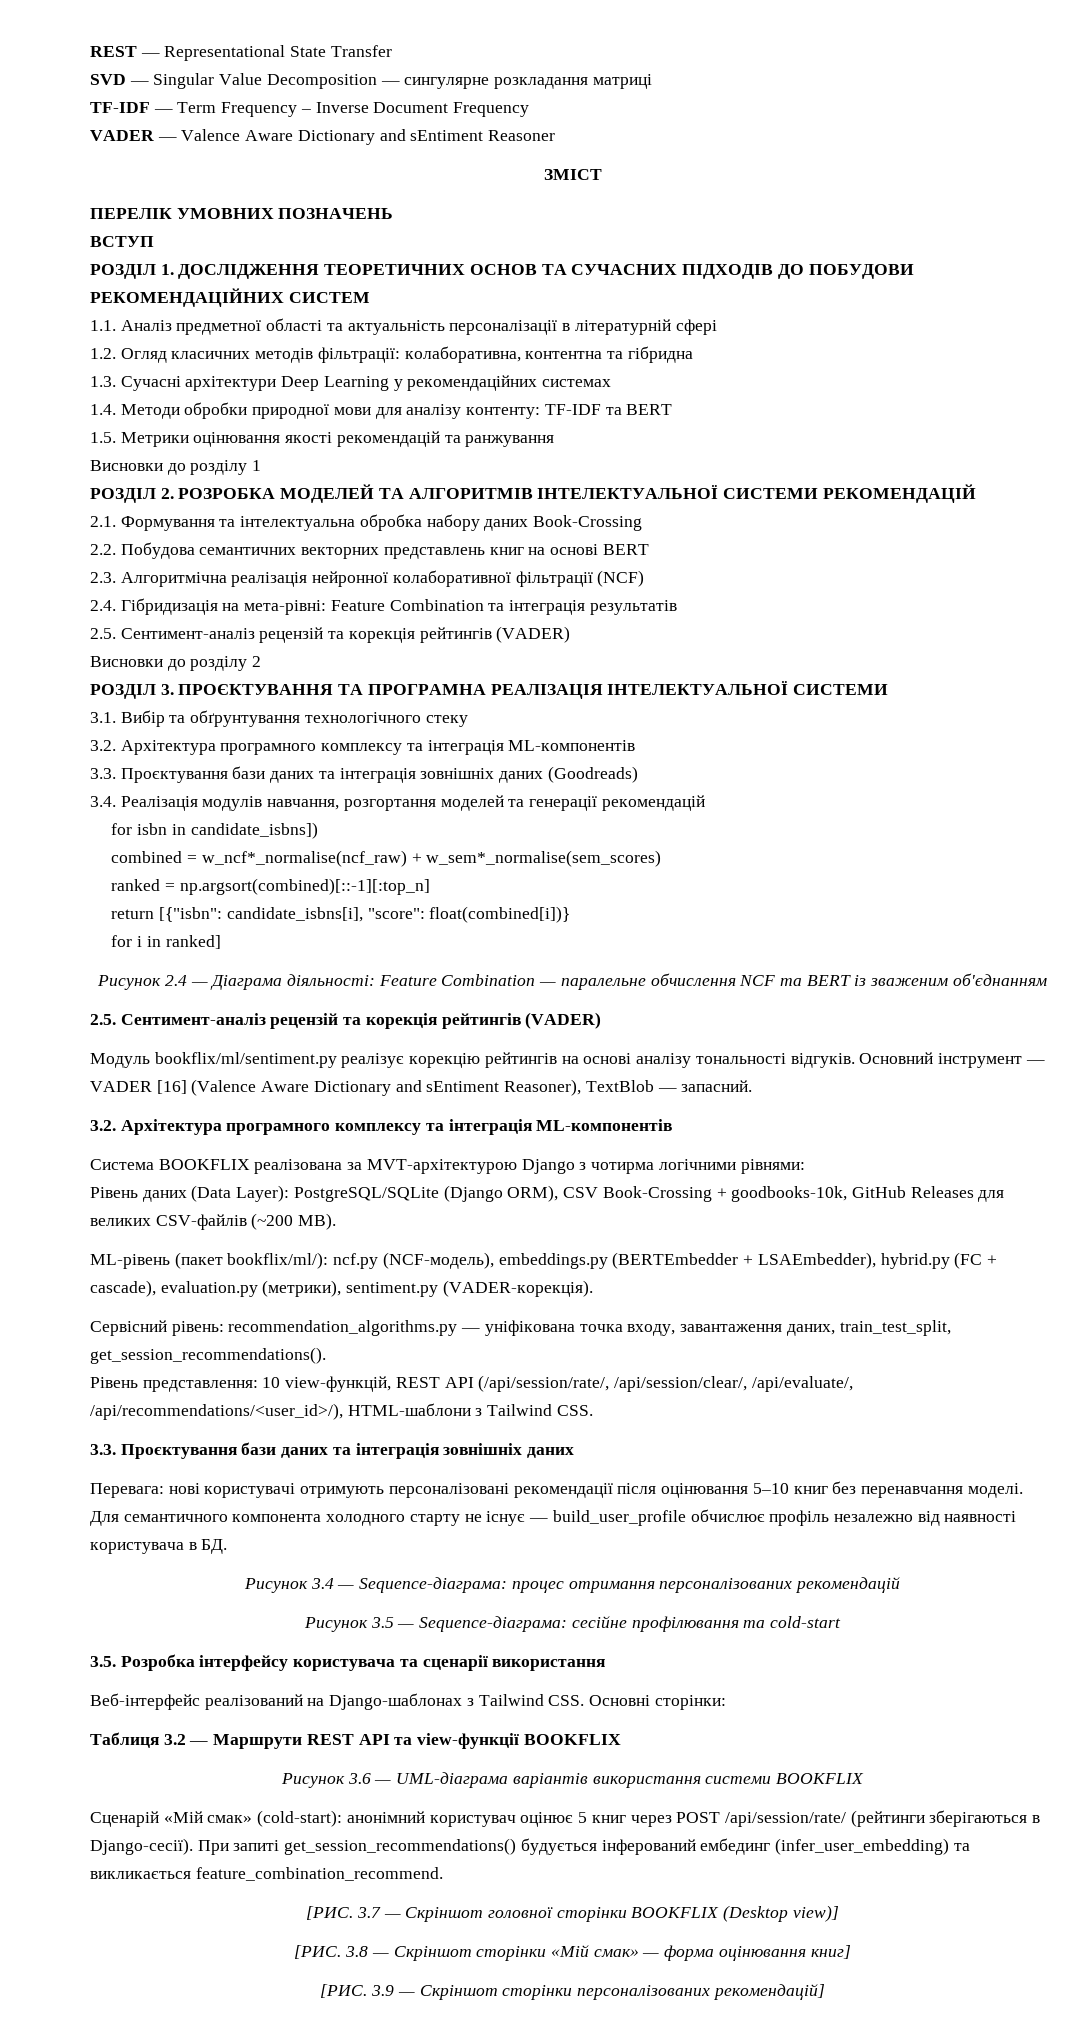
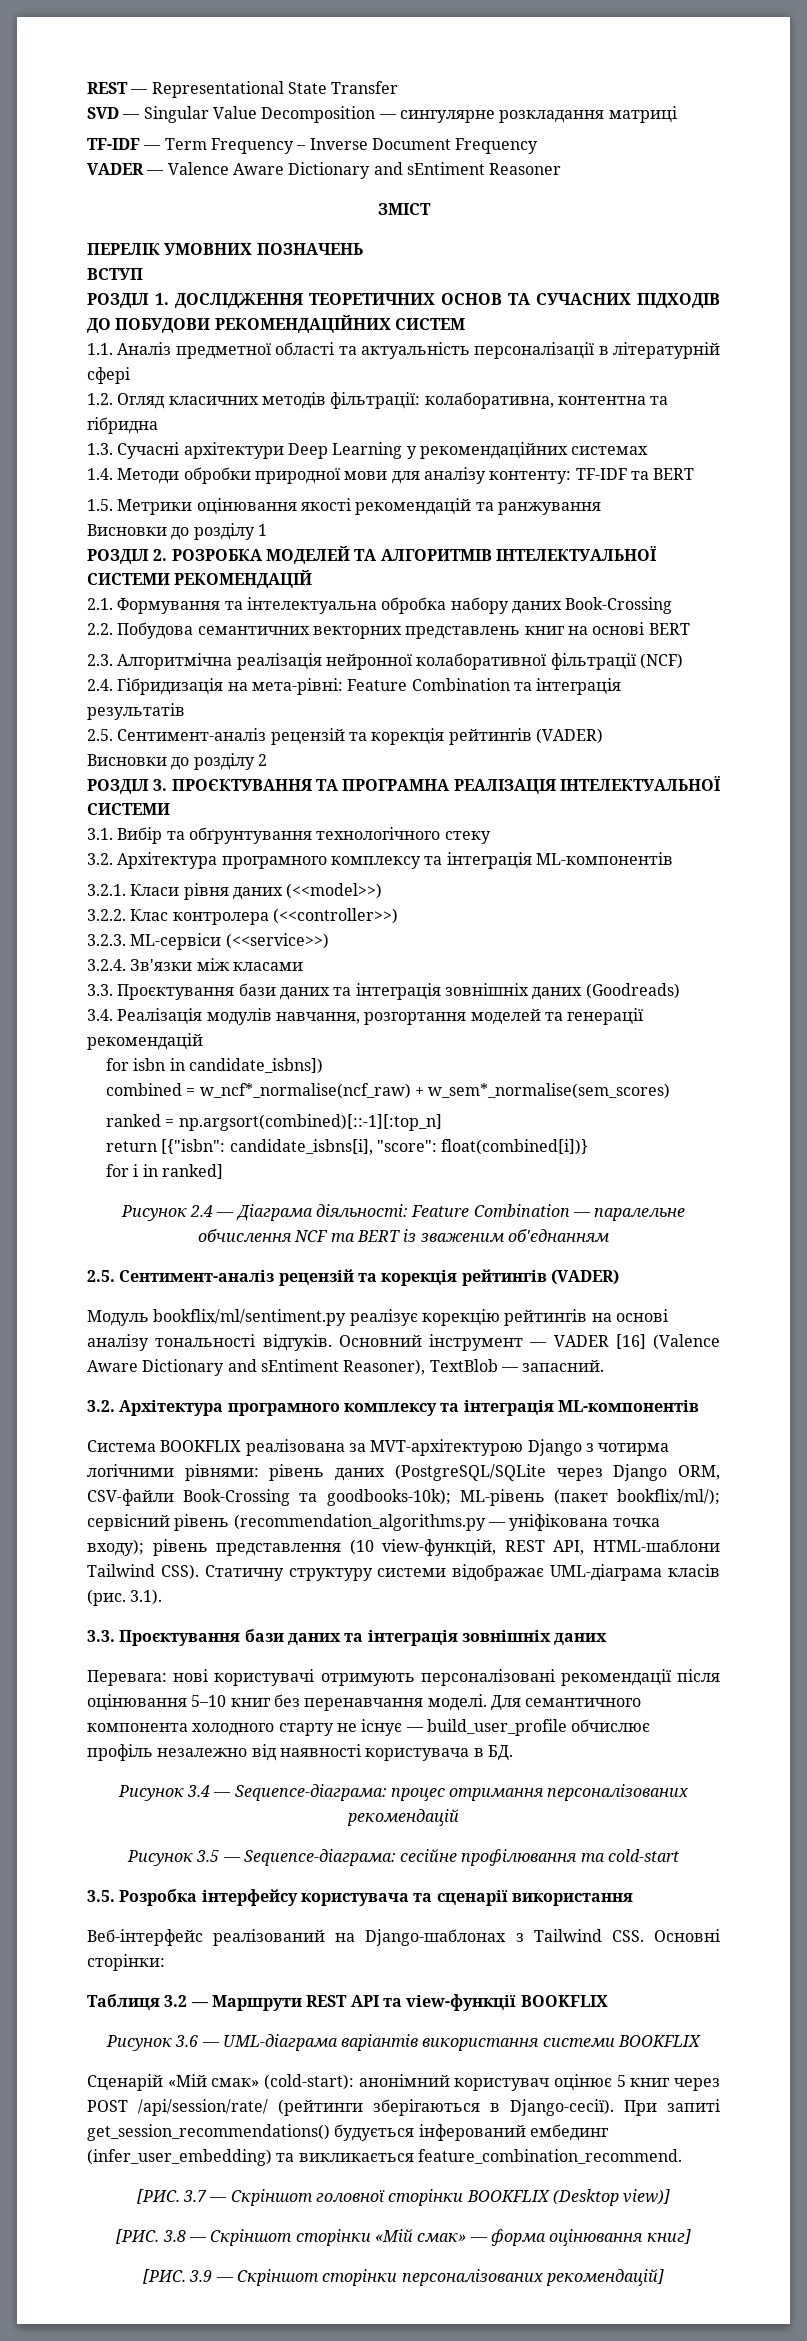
+ 3.2.1. Класи рівня даних (<<model>>)
+ 3.2.2. Клас контролера (<<controller>>)
+ 3.2.3. ML-сервіси (<<service>>)
+ 3.2.4. Зв'язки між класами
- Система BOOKFLIX реалізована за MVT-архітектурою Django з чотирма логічними рівнями:
- Рівень даних (Data Layer): PostgreSQL/SQLite (Django ORM), CSV Book-Crossing + goodbooks-10k, GitHub Releases для великих CSV-файлів (~200 MB).
- ML-рівень (пакет bookflix/ml/): ncf.py (NCF-модель), embeddings.py (BERTEmbedder + LSAEmbedder), hybrid.py (FC + cascade), evaluation.py (метрики), sentiment.py (VADER-корекція).
- Сервісний рівень: recommendation_algorithms.py — уніфікована точка входу, завантаження даних, train_test_split, get_session_recommendations().
- Рівень представлення: 10 view-функцій, REST API (/api/session/rate/, /api/session/clear/, /api/evaluate/, /api/recommendations/<user_id>/), HTML-шаблони з Tailwind CSS.
+ Система BOOKFLIX реалізована за MVT-архітектурою Django з чотирма логічними рівнями: рівень даних (PostgreSQL/SQLite через Django ORM, CSV-файли Book-Crossing та goodbooks-10k); ML-рівень (пакет bookflix/ml/); сервісний рівень (recommendation_algorithms.py — уніфікована точка входу); рівень представлення (10 view-функцій, REST API, HTML-шаблони Tailwind CSS). Статичну структуру системи відображає UML-діаграма класів (рис. 3.1).

